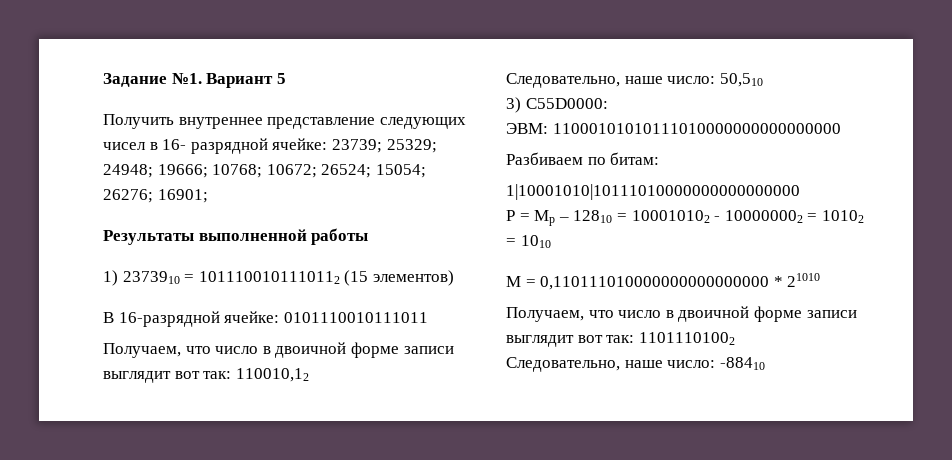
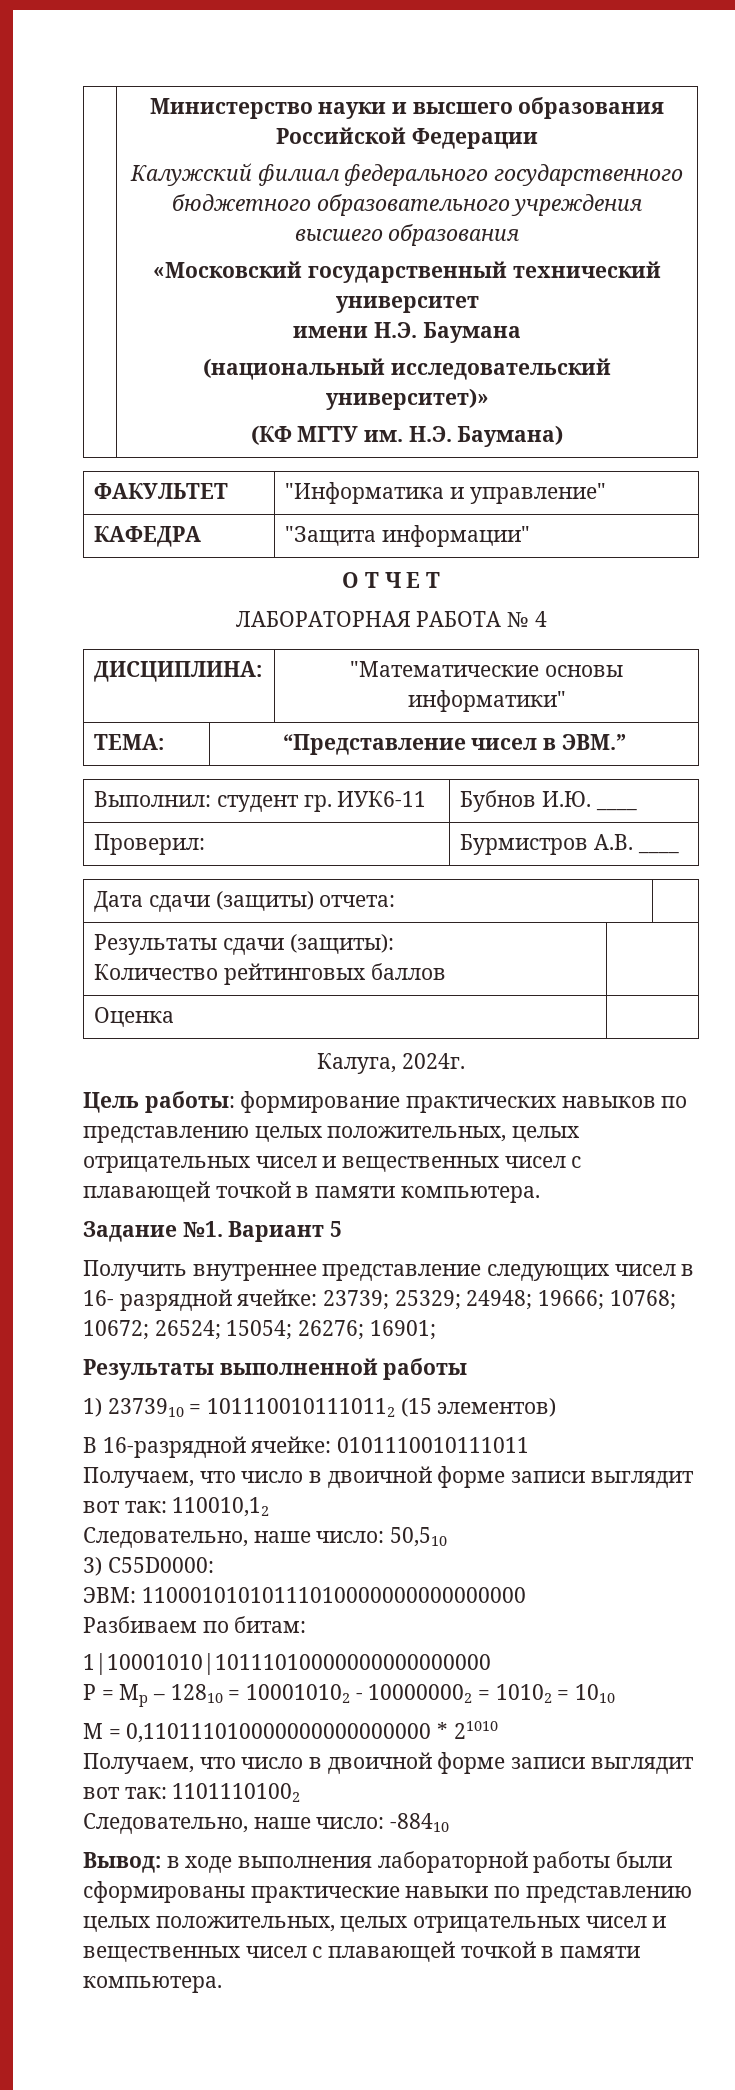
+ | Министерство науки и высшего образования Российской Федерации
+ Калужский филиал федерального государственного бюджетного образовательного учреждения высшего образования
+ «Московский государственный технический университет
+ имени Н.Э. Баумана
+ (национальный исследовательский университет)»
+ (КФ МГТУ им. Н.Э. Баумана)
+ ФАКУЛЬТЕТ | "Информатика и управление"
+ КАФЕДРА | "Защита информации"
+ О Т Ч Е Т
+ ЛАБОРАТОРНАЯ РАБОТА № 4
+ ДИСЦИПЛИНА: | "Математические основы информатики"
+ ТЕМА: | “Представление чисел в ЭВМ.”
+ Выполнил: студент гр. ИУК6-11 | Бубнов И.Ю. ____
+ Проверил: | Бурмистров А.В. ____
+ Дата сдачи (защиты) отчета: |
+ Результаты сдачи (защиты):
+ Количество рейтинговых баллов |
+ Оценка |
+ Калуга, 2024г.
+ Цель работы: формирование практических навыков по представлению целых положительных, целых отрицательных чисел и вещественных чисел с плавающей точкой в памяти компьютера.
+ Вывод: в ходе выполнения лабораторной работы были сформированы практические навыки по представлению целых положительных, целых отрицательных чисел и вещественных чисел с плавающей точкой в памяти компьютера.

